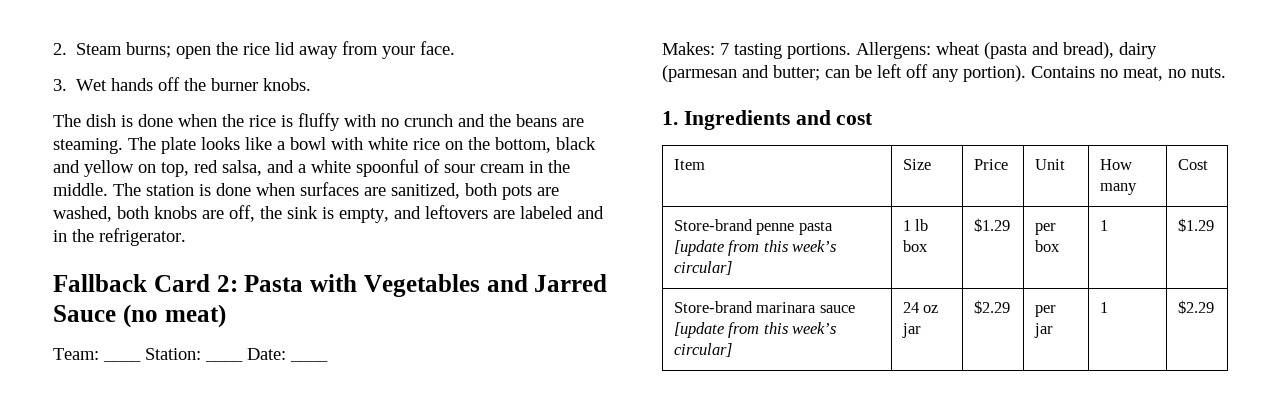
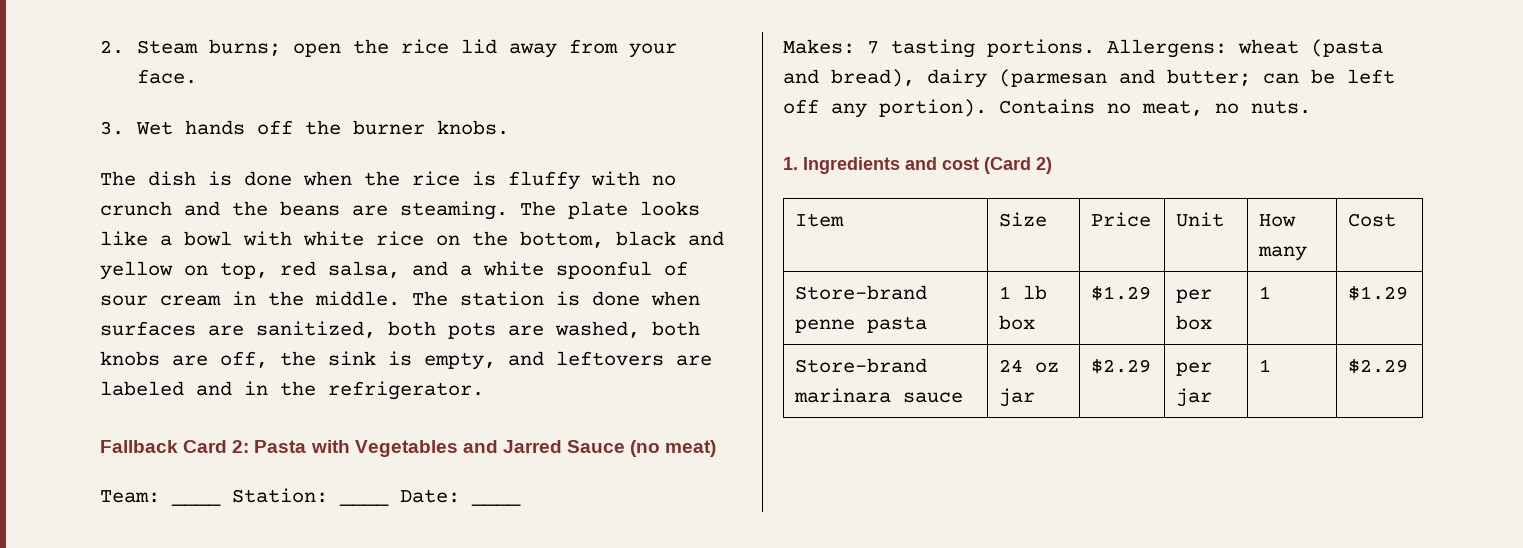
- 1. Ingredients and cost
+ 1. Ingredients and cost (Card 2)
- Store-brand penne pasta [update from this week’s circular] | 1 lb box | $1.29 | per box | 1 | $1.29
+ Store-brand penne pasta | 1 lb box | $1.29 | per box | 1 | $1.29
- Store-brand marinara sauce [update from this week’s circular] | 24 oz jar | $2.29 | per jar | 1 | $2.29
+ Store-brand marinara sauce | 24 oz jar | $2.29 | per jar | 1 | $2.29

